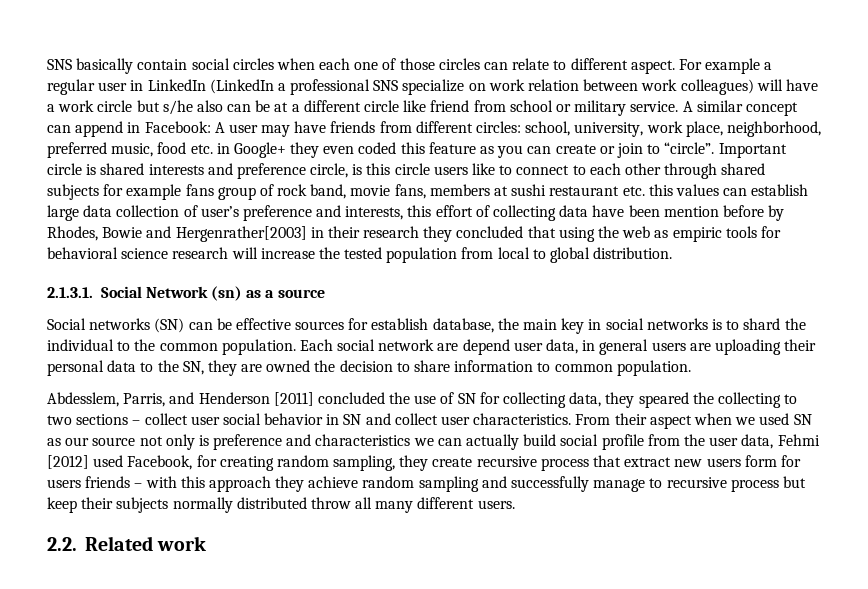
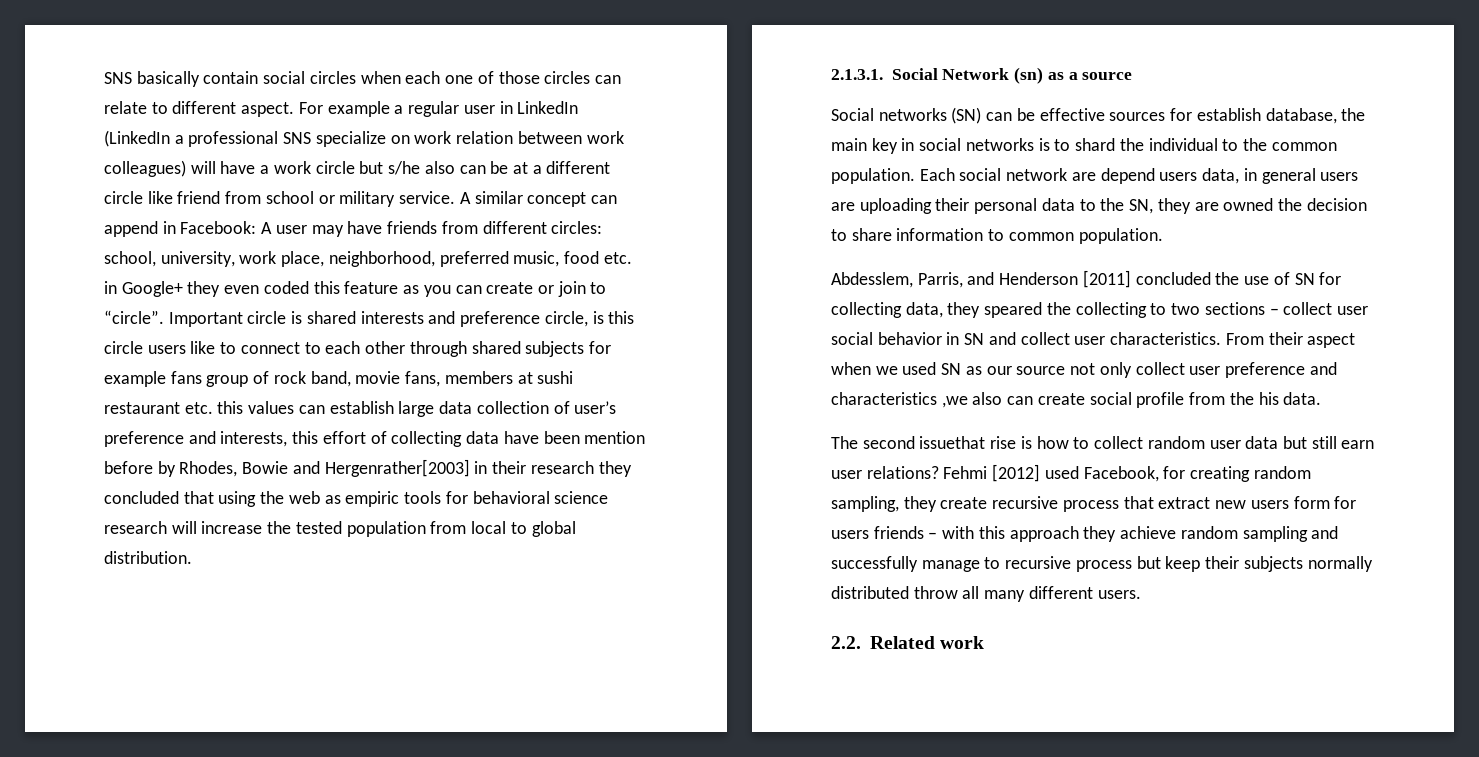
- Each social network are depend user data, in general users are uploading their personal data to the SN, they are owned the decision to share information to common population.
+ Each social network are depend users data, in general users are uploading their personal data to the SN, they are owned the decision to share information to common population.
- From their aspect when we used SN as our source not only is preference and characteristics we can actually build social profile from the user data, Fehmi [2012] used Facebook, for creating random sampling, they create recursive process that extract new users form for users friends – with this approach they achieve random sampling and successfully manage to recursive process but keep their subjects normally distributed throw all many different users.
+ From their aspect when we used SN as our source not only collect user preference and characteristics ,we also can create social profile from the his data.
+ The second issuethat rise is how to collect random user data but still earn user relations? Fehmi [2012] used Facebook, for creating random sampling, they create recursive process that extract new users form for users friends – with this approach they achieve random sampling and successfully manage to recursive process but keep their subjects normally distributed throw all many different users.

